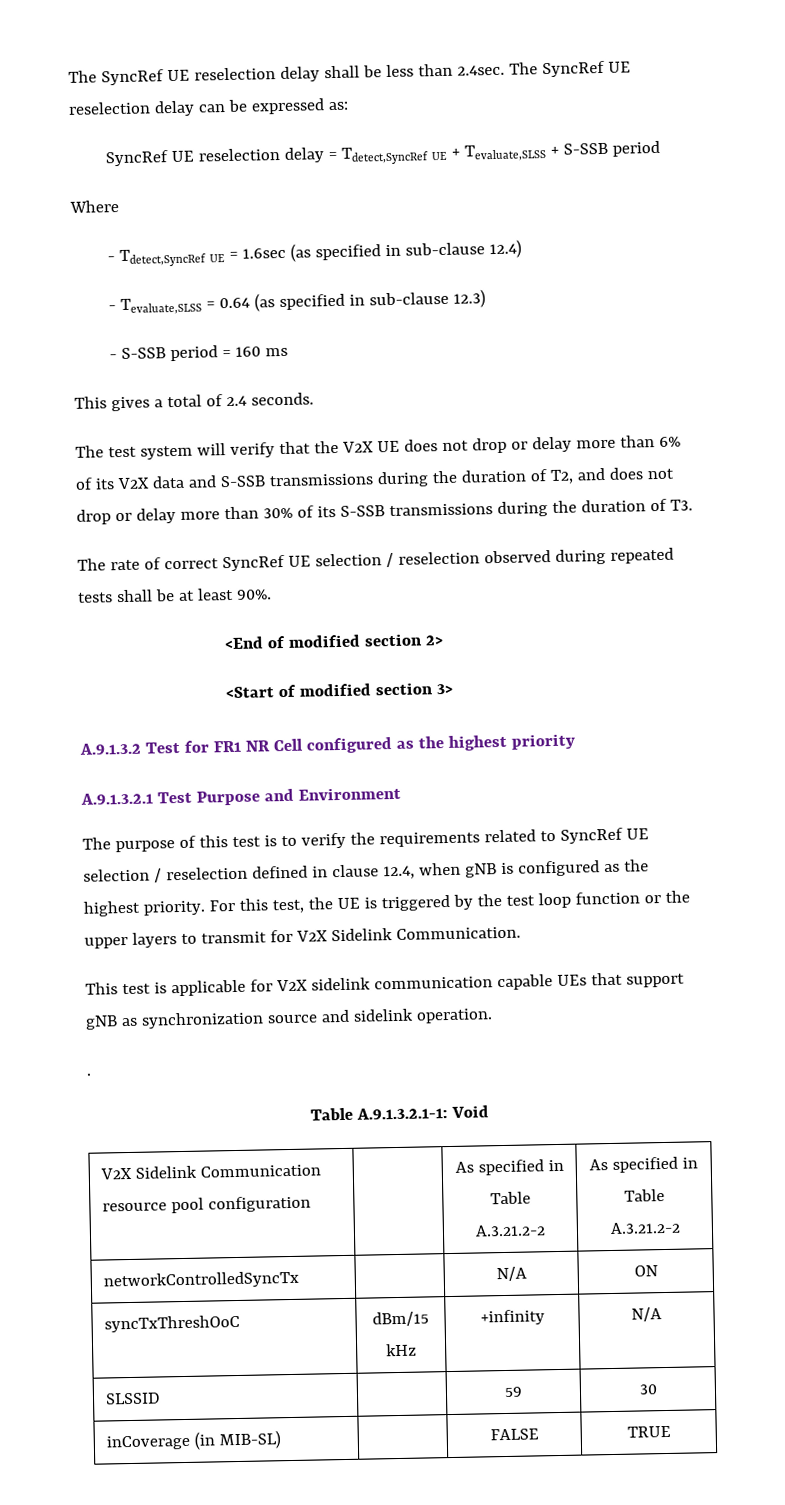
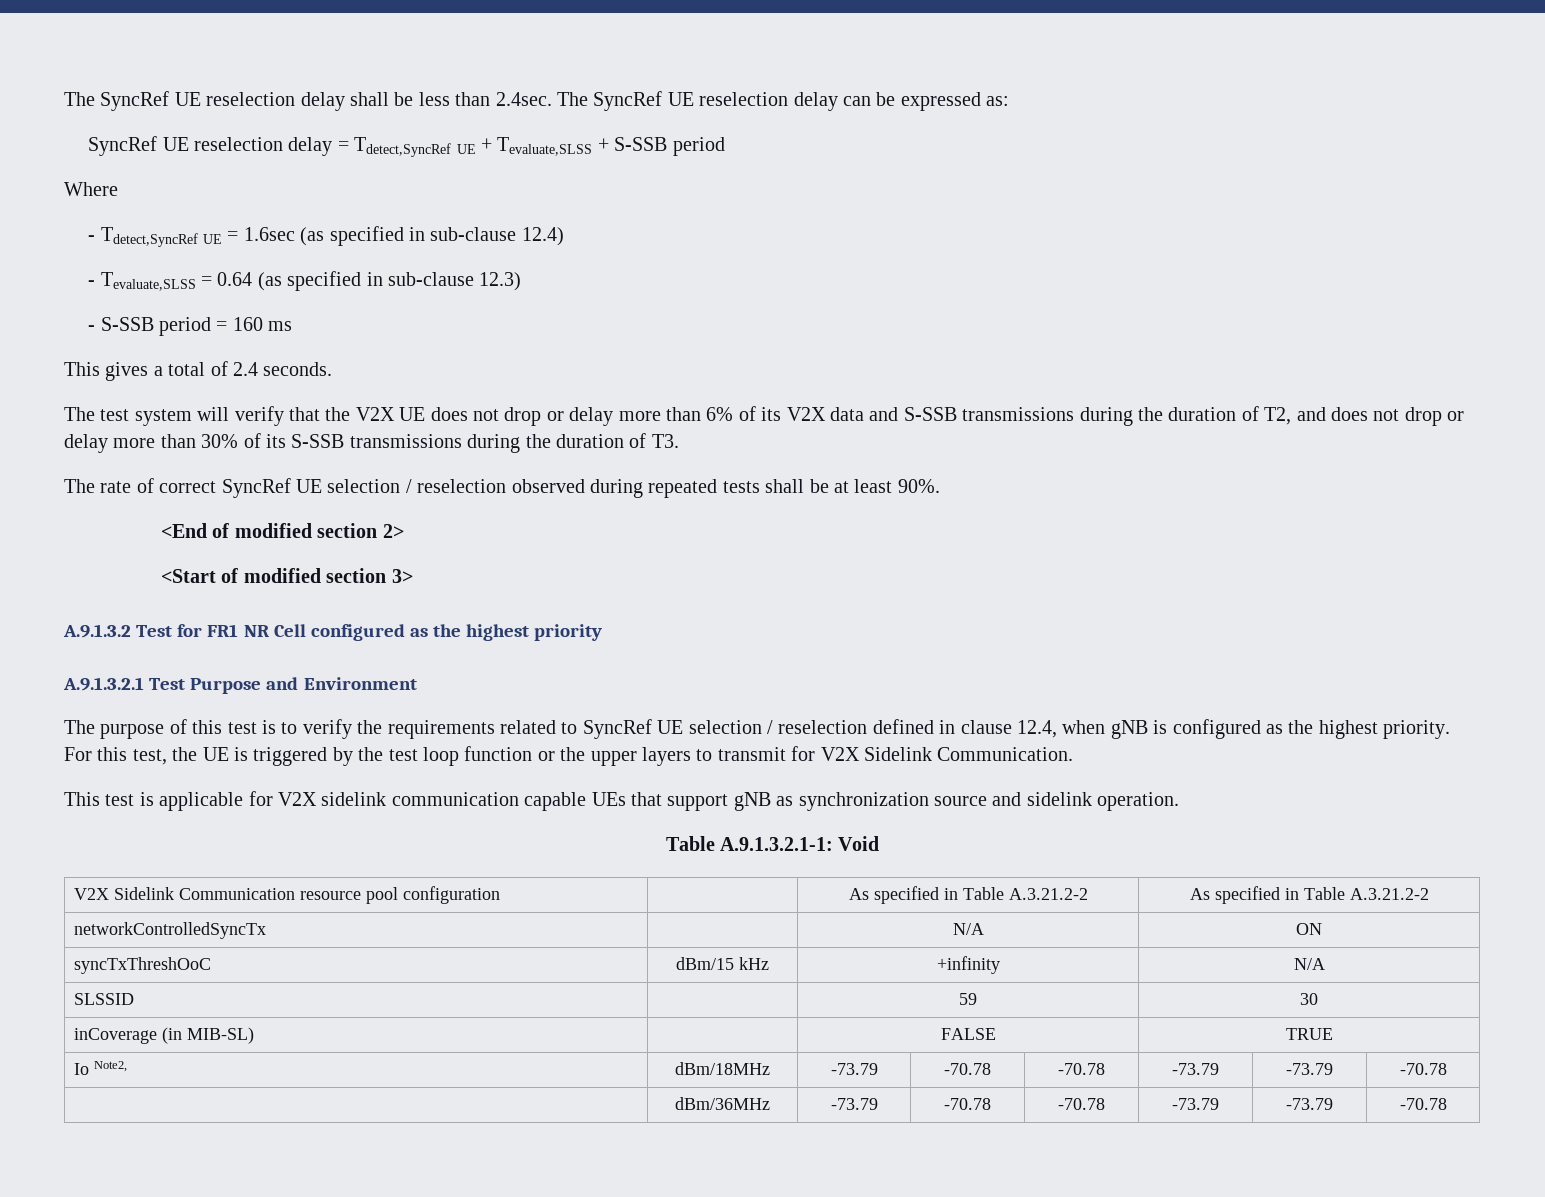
- .
+ Io Note2, | dBm/18MHz | -73.79 | -70.78 | -70.78 | -73.79 | -73.79 | -70.78
+ | dBm/36MHz | -73.79 | -70.78 | -70.78 | -73.79 | -73.79 | -70.78

